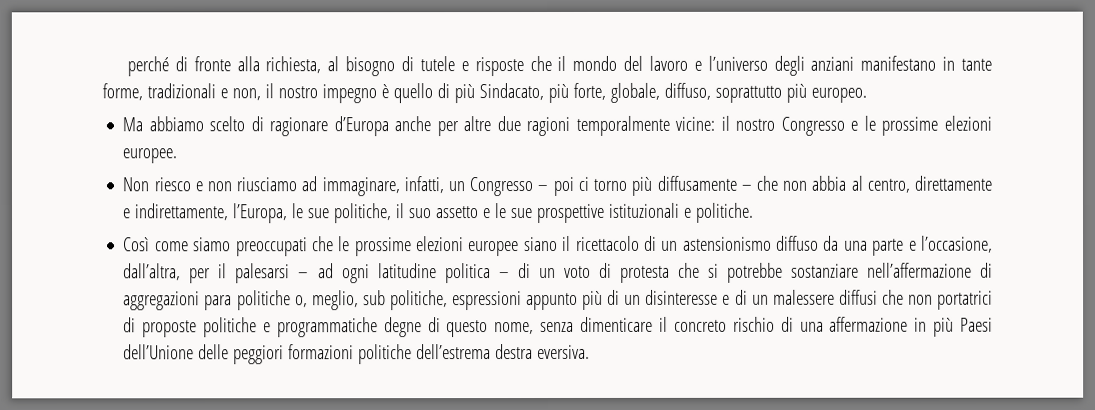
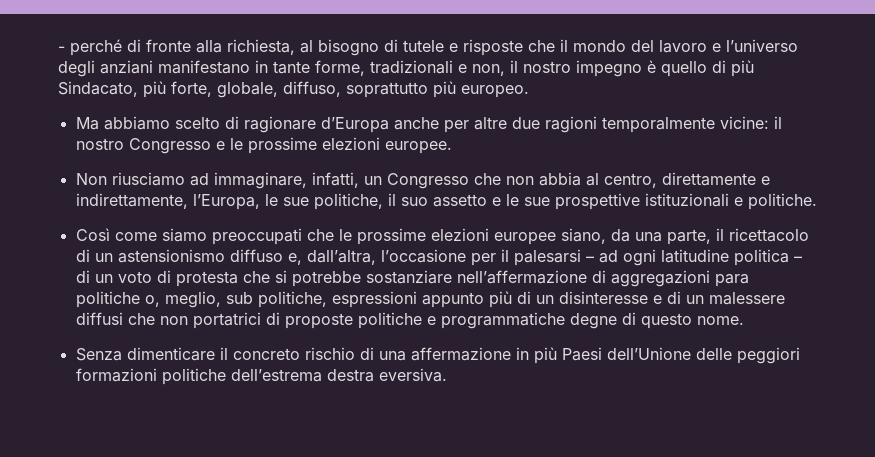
- perché di fronte alla richiesta, al bisogno di tutele e risposte che il mondo del lavoro e l’universo degli anziani manifestano in tante forme, tradizionali e non, il nostro impegno è quello di più Sindacato, più forte, globale, diffuso, soprattutto più europeo.
+ - perché di fronte alla richiesta, al bisogno di tutele e risposte che il mondo del lavoro e l’universo degli anziani manifestano in tante forme, tradizionali e non, il nostro impegno è quello di più Sindacato, più forte, globale, diffuso, soprattutto più europeo.
- Non riesco e non riusciamo ad immaginare, infatti, un Congresso – poi ci torno più diffusamente – che non abbia al centro, direttamente e indirettamente, l’Europa, le sue politiche, il suo assetto e le sue prospettive istituzionali e politiche.
+ Non riusciamo ad immaginare, infatti, un Congresso che non abbia al centro, direttamente e indirettamente, l’Europa, le sue politiche, il suo assetto e le sue prospettive istituzionali e politiche.
- Così come siamo preoccupati che le prossime elezioni europee siano il ricettacolo di un astensionismo diffuso da una parte e l’occasione, dall’altra, per il palesarsi – ad ogni latitudine politica – di un voto di protesta che si potrebbe sostanziare nell’affermazione di aggregazioni para politiche o, meglio, sub politiche, espressioni appunto più di un disinteresse e di un malessere diffusi che non portatrici di proposte politiche e programmatiche degne di questo nome, senza dimenticare il concreto rischio di una affermazione in più Paesi dell’Unione delle peggiori formazioni politiche dell’estrema destra eversiva.
+ Così come siamo preoccupati che le prossime elezioni europee siano, da una parte, il ricettacolo di un astensionismo diffuso e, dall’altra, l’occasione per il palesarsi – ad ogni latitudine politica – di un voto di protesta che si potrebbe sostanziare nell’affermazione di aggregazioni para politiche o, meglio, sub politiche, espressioni appunto più di un disinteresse e di un malessere diffusi che non portatrici di proposte politiche e programmatiche degne di questo nome.
+ Senza dimenticare il concreto rischio di una affermazione in più Paesi dell’Unione delle peggiori formazioni politiche dell’estrema destra eversiva.

